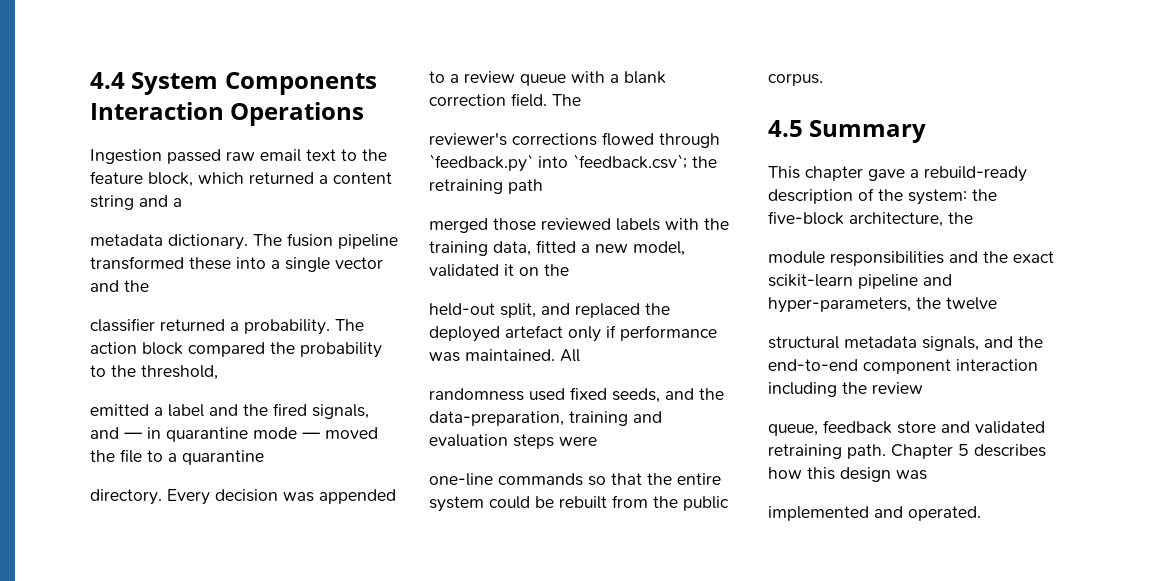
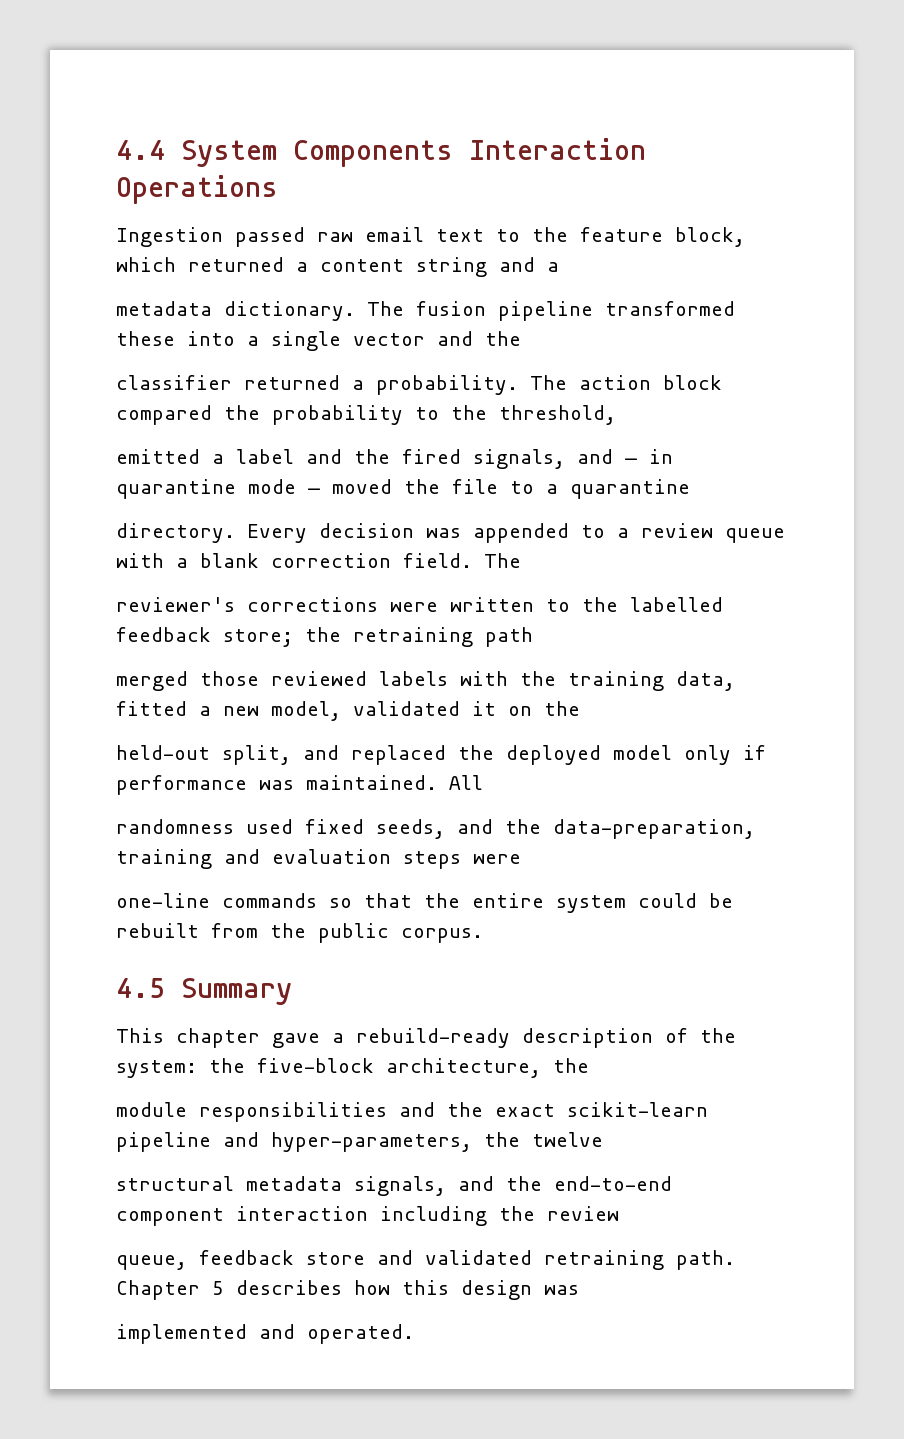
- reviewer's corrections flowed through `feedback.py` into `feedback.csv`; the retraining path
+ reviewer's corrections were written to the labelled feedback store; the retraining path
- held-out split, and replaced the deployed artefact only if performance was maintained.
+ held-out split, and replaced the deployed model only if performance was maintained.

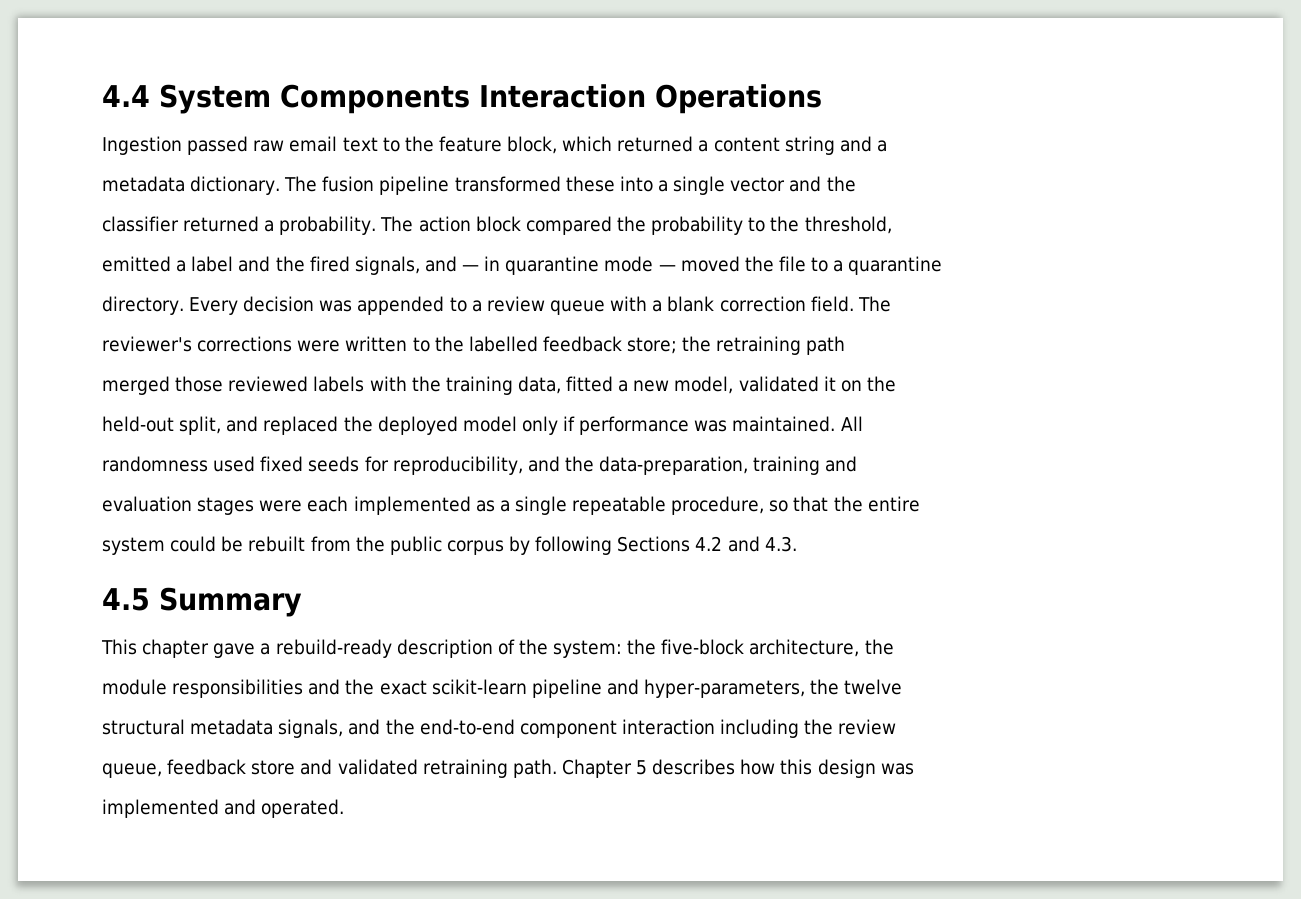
- randomness used fixed seeds, and the data-preparation, training and evaluation steps were
- one-line commands so that the entire system could be rebuilt from the public corpus.
+ randomness used fixed seeds for reproducibility, and the data-preparation, training and
+ evaluation stages were each implemented as a single repeatable procedure, so that the entire
+ system could be rebuilt from the public corpus by following Sections 4.2 and 4.3.

